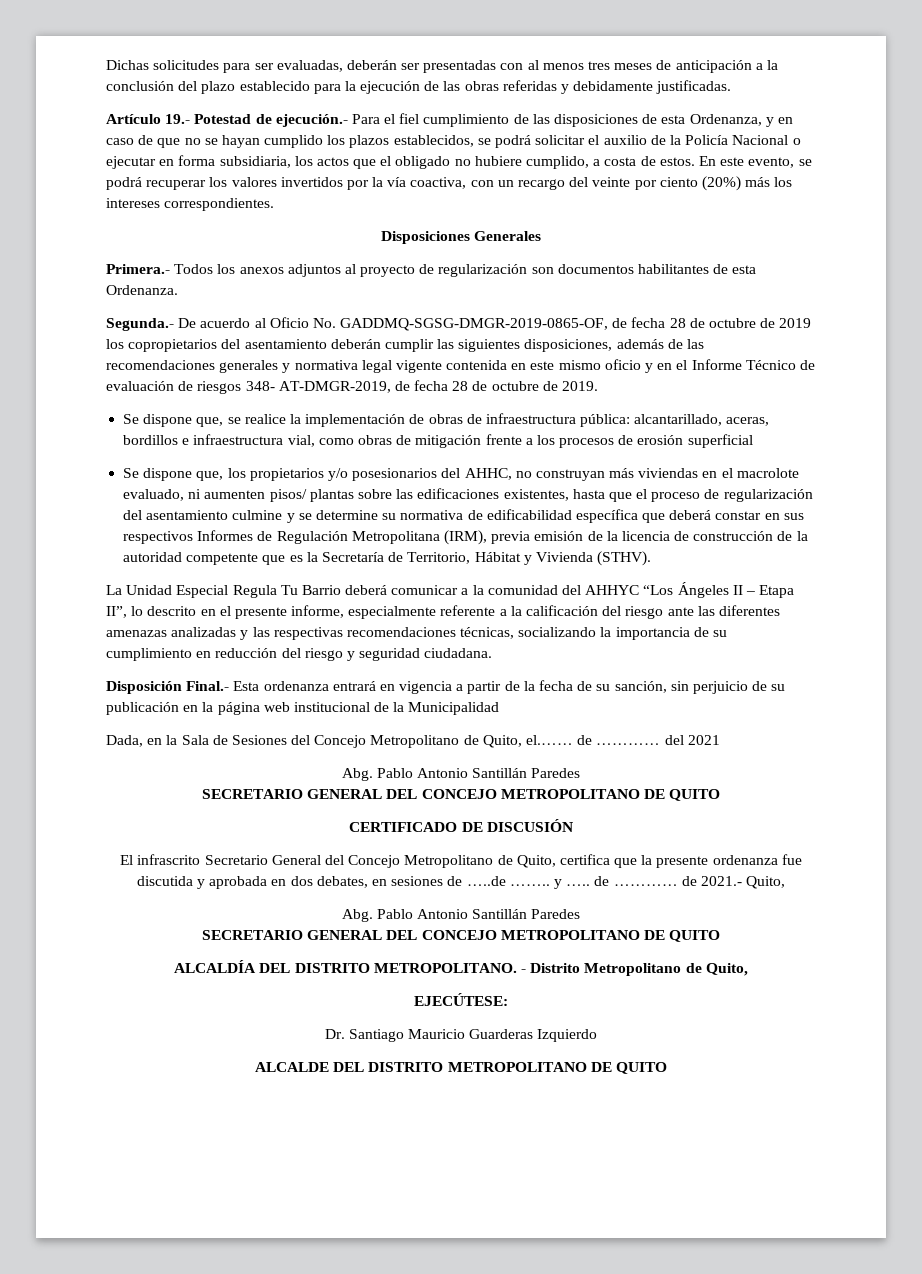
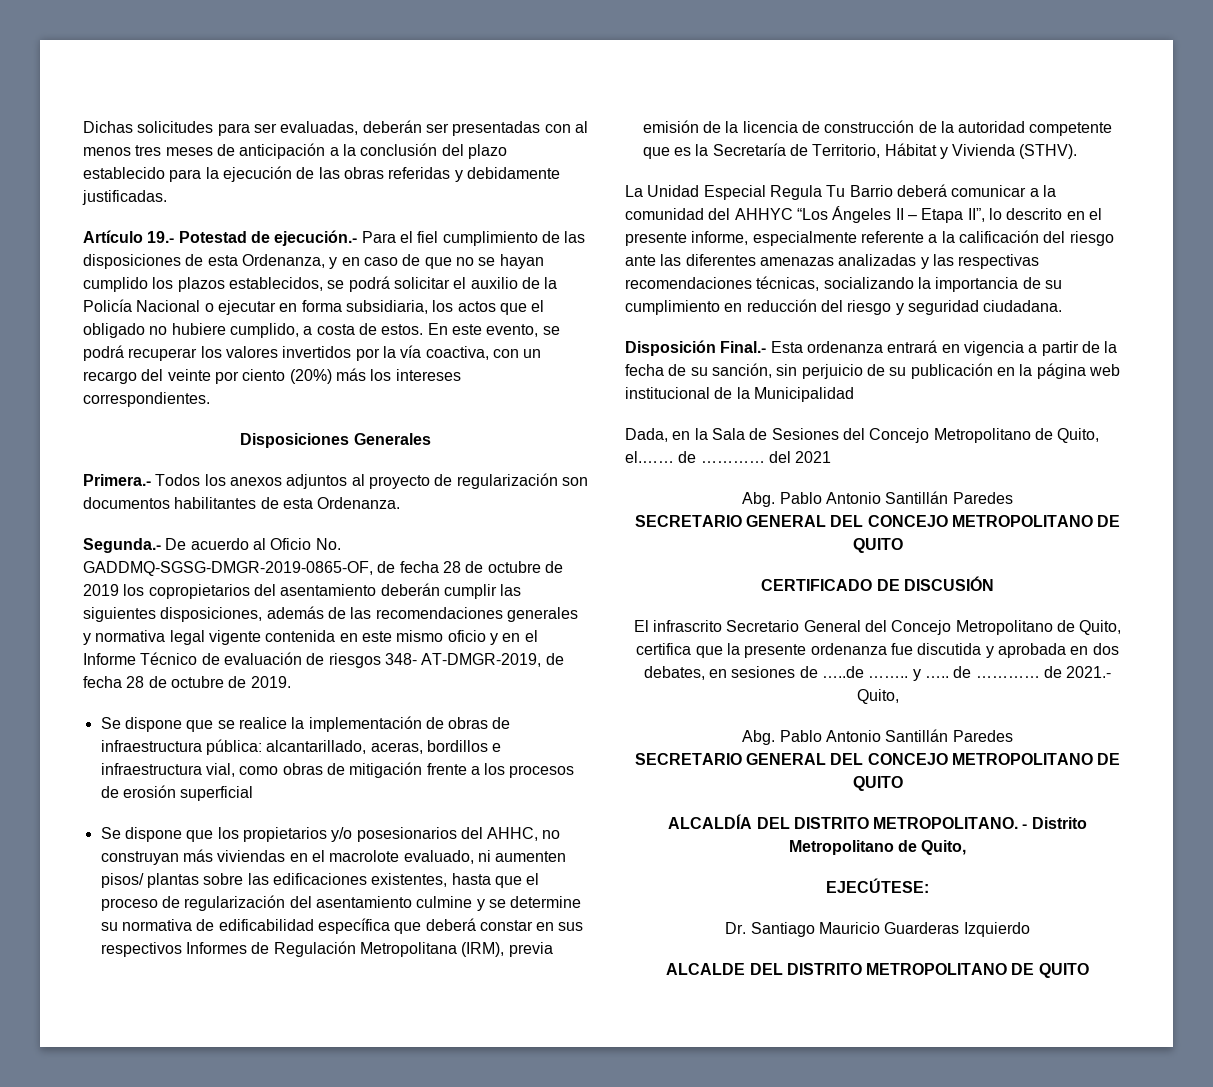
- Se dispone que, se realice la implementación de obras de infraestructura pública: alcantarillado, aceras, bordillos e infraestructura vial, como obras de mitigación frente a los procesos de erosión superficial
+ Se dispone que se realice la implementación de obras de infraestructura pública: alcantarillado, aceras, bordillos e infraestructura vial, como obras de mitigación frente a los procesos de erosión superficial
- Se dispone que, los propietarios y/o posesionarios del AHHC, no construyan más viviendas en el macrolote evaluado, ni aumenten pisos/ plantas sobre las edificaciones existentes, hasta que el proceso de regularización del asentamiento culmine y se determine su normativa de edificabilidad específica que deberá constar en sus respectivos Informes de Regulación Metropolitana (IRM), previa emisión de la licencia de construcción de la autoridad competente que es la Secretaría de Territorio, Hábitat y Vivienda (STHV).
+ Se dispone que los propietarios y/o posesionarios del AHHC, no construyan más viviendas en el macrolote evaluado, ni aumenten pisos/ plantas sobre las edificaciones existentes, hasta que el proceso de regularización del asentamiento culmine y se determine su normativa de edificabilidad específica que deberá constar en sus respectivos Informes de Regulación Metropolitana (IRM), previa emisión de la licencia de construcción de la autoridad competente que es la Secretaría de Territorio, Hábitat y Vivienda (STHV).

